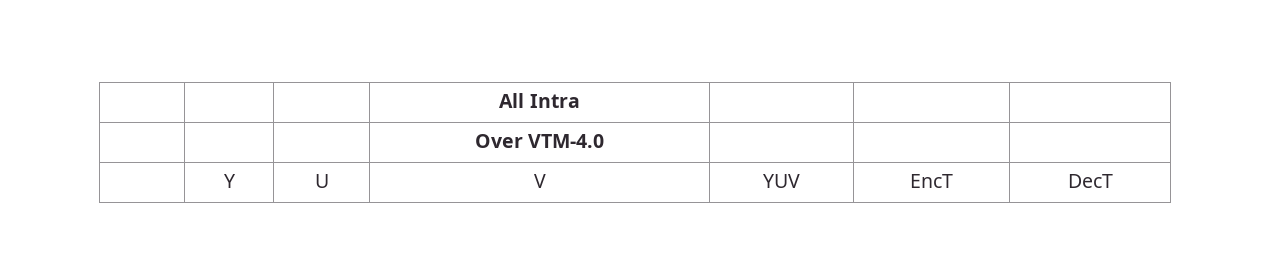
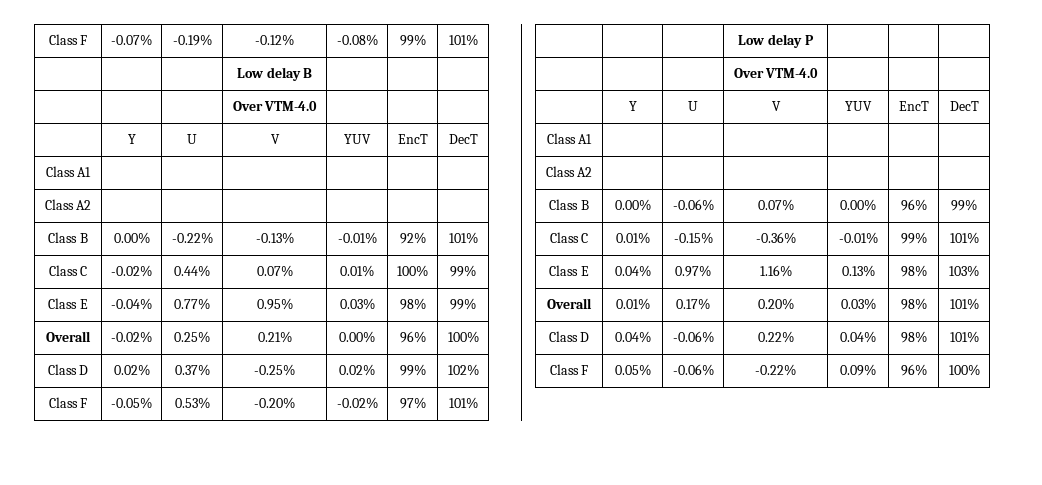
- | | | All Intra | | |
+ Class F | -0.07% | -0.19% | -0.12% | -0.08% | 99% | 101%
+ | | | Low delay B | | |
  | | | Over VTM-4.0 | | |
  | Y | U | V | YUV | EncT | DecT
+ Class A1 | | | | | |
+ Class A2 | | | | | |
+ Class B | 0.00% | -0.22% | -0.13% | -0.01% | 92% | 101%
+ Class C | -0.02% | 0.44% | 0.07% | 0.01% | 100% | 99%
+ Class E | -0.04% | 0.77% | 0.95% | 0.03% | 98% | 99%
+ Overall | -0.02% | 0.25% | 0.21% | 0.00% | 96% | 100%
+ Class D | 0.02% | 0.37% | -0.25% | 0.02% | 99% | 102%
+ Class F | -0.05% | 0.53% | -0.20% | -0.02% | 97% | 101%
+ | | | Low delay P | | |
+ | | | Over VTM-4.0 | | |
+ | Y | U | V | YUV | EncT | DecT
+ Class A1 | | | | | |
+ Class A2 | | | | | |
+ Class B | 0.00% | -0.06% | 0.07% | 0.00% | 96% | 99%
+ Class C | 0.01% | -0.15% | -0.36% | -0.01% | 99% | 101%
+ Class E | 0.04% | 0.97% | 1.16% | 0.13% | 98% | 103%
+ Overall | 0.01% | 0.17% | 0.20% | 0.03% | 98% | 101%
+ Class D | 0.04% | -0.06% | 0.22% | 0.04% | 98% | 101%
+ Class F | 0.05% | -0.06% | -0.22% | 0.09% | 96% | 100%

